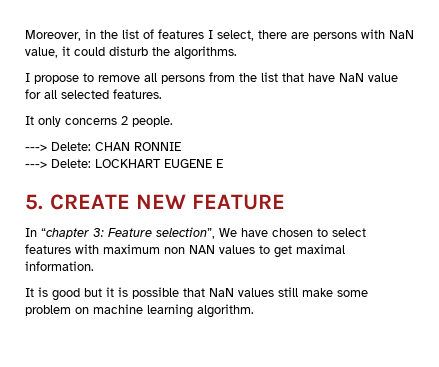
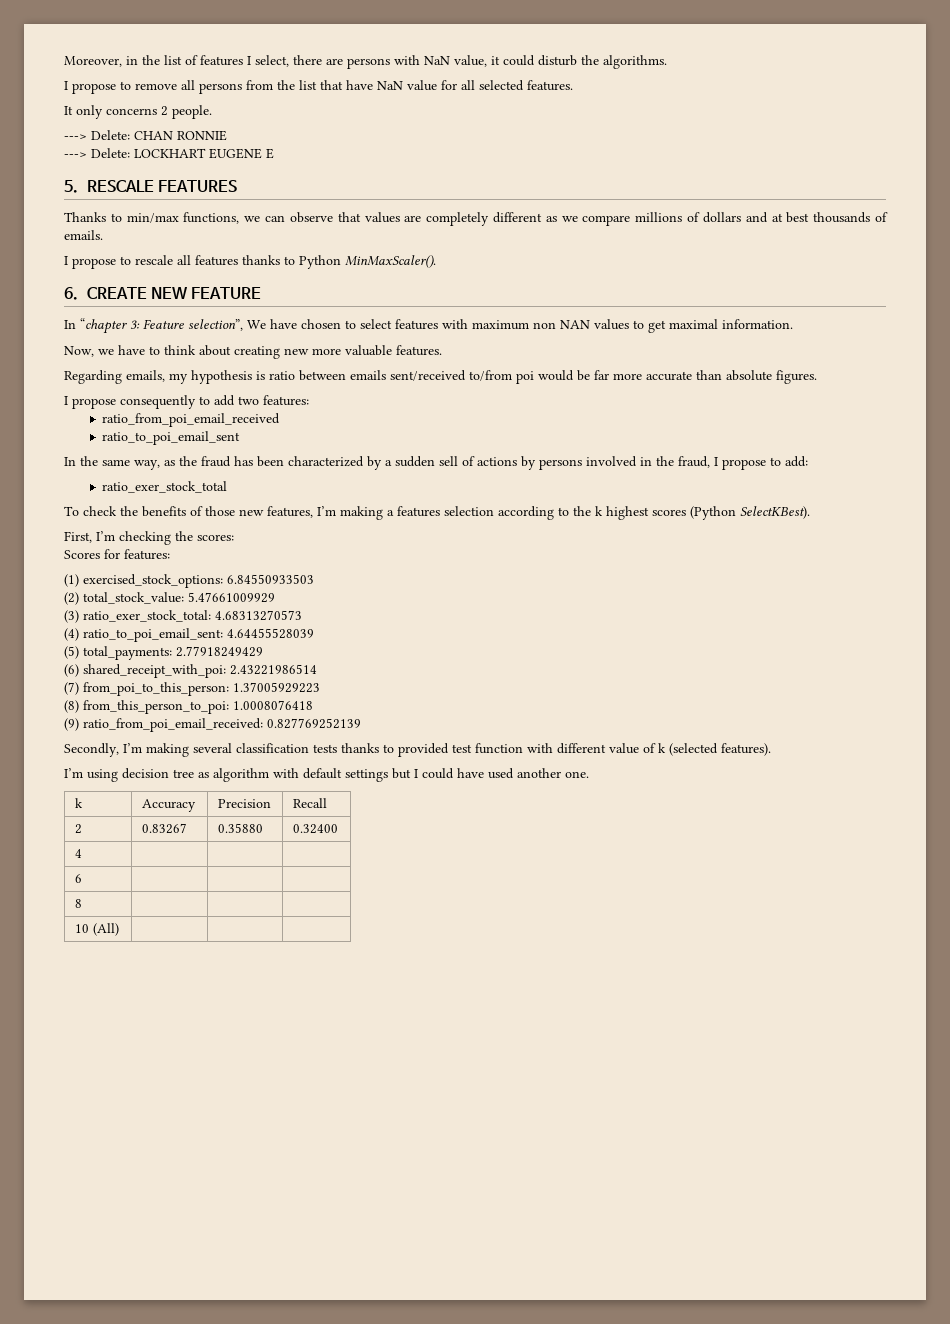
- 5. CREATE NEW FEATURE
+ 5. RESCALE FEATURES
+ Thanks to min/max functions, we can observe that values are completely different as we compare millions of dollars and at best thousands of emails.
+ I propose to rescale all features thanks to Python MinMaxScaler().
+ 6. CREATE NEW FEATURE
- It is good but it is possible that NaN values still make some problem on machine learning algorithm.
+ Now, we have to think about creating new more valuable features.
+ Regarding emails, my hypothesis is ratio between emails sent/received to/from poi would be far more accurate than absolute figures.
+ I propose consequently to add two features:
+ ratio_from_poi_email_received
+ ratio_to_poi_email_sent
+ In the same way, as the fraud has been characterized by a sudden sell of actions by persons involved in the fraud, I propose to add:
+ ratio_exer_stock_total
+ To check the benefits of those new features, I’m making a features selection according to the k highest scores (Python SelectKBest).
+ First, I’m checking the scores:
+ Scores for features:
+ (1) exercised_stock_options: 6.84550933503
+ (2) total_stock_value: 5.47661009929
+ (3) ratio_exer_stock_total: 4.68313270573
+ (4) ratio_to_poi_email_sent: 4.64455528039
+ (5) total_payments: 2.77918249429
+ (6) shared_receipt_with_poi: 2.43221986514
+ (7) from_poi_to_this_person: 1.37005929223
+ (8) from_this_person_to_poi: 1.0008076418
+ (9) ratio_from_poi_email_received: 0.827769252139
+ Secondly, I’m making several classification tests thanks to provided test function with different value of k (selected features).
+ I’m using decision tree as algorithm with default settings but I could have used another one.
+ k | Accuracy | Precision | Recall
+ 2 | 0.83267 | 0.35880 | 0.32400
+ 4 | | |
+ 6 | | |
+ 8 | | |
+ 10 (All) | | |

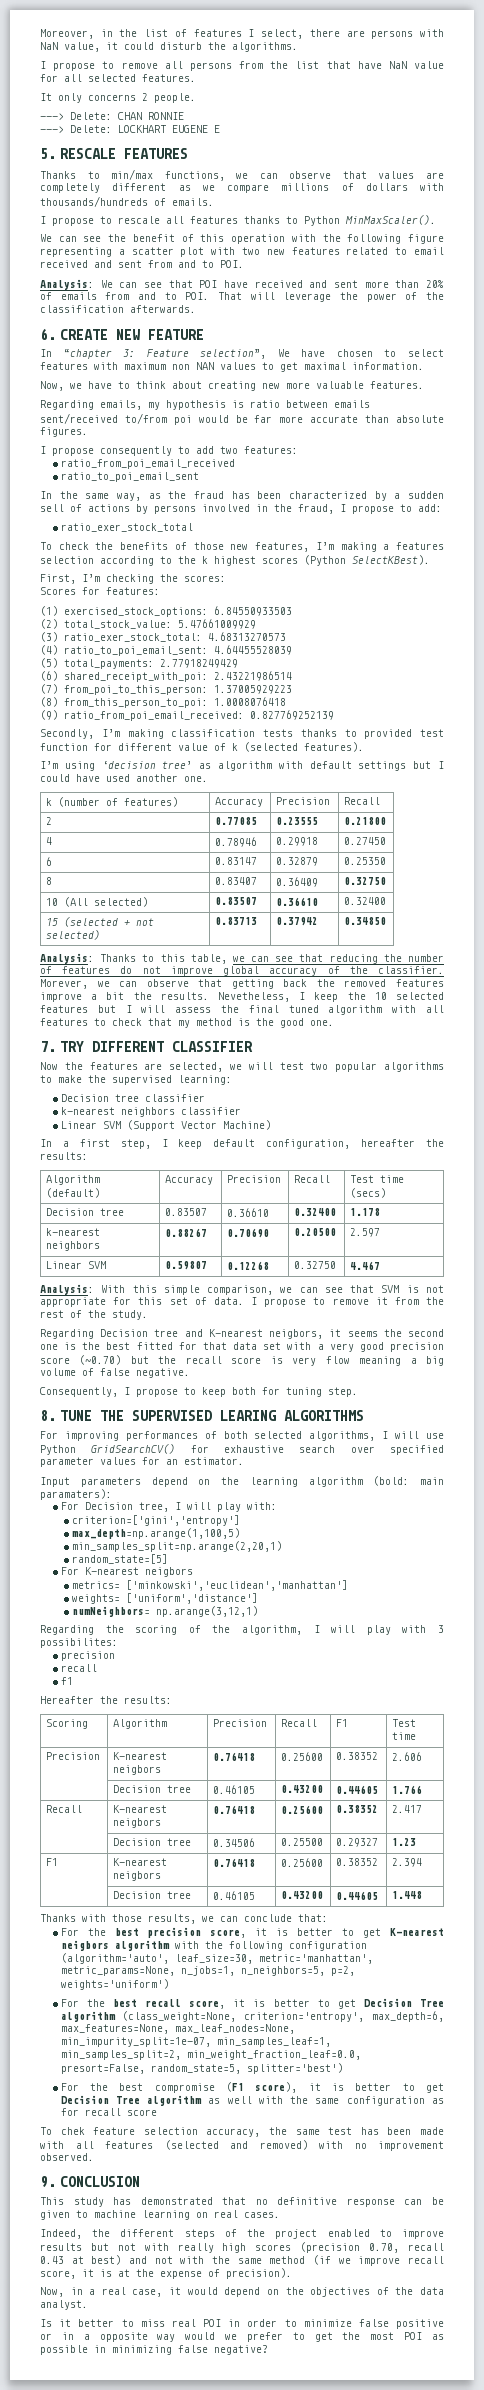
- Thanks to min/max functions, we can observe that values are completely different as we compare millions of dollars and at best thousands of emails.
+ Thanks to min/max functions, we can observe that values are completely different as we compare millions of dollars with thousands/hundreds of emails.
+ We can see the benefit of this operation with the following figure representing a scatter plot with two new features related to email received and sent from and to POI.
+ Analysis: We can see that POI have received and sent more than 20% of emails from and to POI. That will leverage the power of the classification afterwards.
- Secondly, I’m making several classification tests thanks to provided test function with different value of k (selected features).
+ Secondly, I’m making classification tests thanks to provided test function for different value of k (selected features).
- I’m using decision tree as algorithm with default settings but I could have used another one.
+ I’m using ‘decision tree’ as algorithm with default settings but I could have used another one.
- k | Accuracy | Precision | Recall
+ k (number of features) | Accuracy | Precision | Recall
- 2 | 0.83267 | 0.35880 | 0.32400
- 4 | | |
- 6 | | |
- 8 | | |
- 10 (All) | | |
+ 2 | 0.77085 | 0.23555 | 0.21800
+ 4 | 0.78946 | 0.29918 | 0.27450
+ 6 | 0.83147 | 0.32879 | 0.25350
+ 8 | 0.83407 | 0.36409 | 0.32750
+ 10 (All selected) | 0.83507 | 0.36610 | 0.32400
+ 15 (selected + not selected) | 0.83713 | 0.37942 | 0.34850
+ Analysis: Thanks to this table, we can see that reducing the number of features do not improve global accuracy of the classifier. Morever, we can observe that getting back the removed features improve a bit the results. Nevetheless, I keep the 10 selected features but I will assess the final tuned algorithm with all features to check that my method is the good one.
+ 7. TRY DIFFERENT CLASSIFIER
+ Now the features are selected, we will test two popular algorithms to make the supervised learning:
+ Decision tree classifier
+ k-nearest neighbors classifier
+ Linear SVM (Support Vector Machine)
+ In a first step, I keep default configuration, hereafter the results:
+ Algorithm (default) | Accuracy | Precision | Recall | Test time (secs)
+ Decision tree | 0.83507 | 0.36610 | 0.32400 | 1.178
+ k-nearest neighbors | 0.88267 | 0.70690 | 0.20500 | 2.597
+ Linear SVM | 0.59807 | 0.12268 | 0.32750 | 4.467
+ Analysis: With this simple comparison, we can see that SVM is not appropriate for this set of data. I propose to remove it from the rest of the study.
+ Regarding Decision tree and K-nearest neigbors, it seems the second one is the best fitted for that data set with a very good precision score (~0.70) but the recall score is very flow meaning a big volume of false negative.
+ Consequently, I propose to keep both for tuning step.
+ 8. TUNE THE SUPERVISED LEARING ALGORITHMS
+ For improving performances of both selected algorithms, I will use Python GridSearchCV() for exhaustive search over specified parameter values for an estimator.
+ Input parameters depend on the learning algorithm (bold: main paramaters):
+ For Decision tree, I will play with:
+ criterion=['gini','entropy']
+ max_depth=np.arange(1,100,5)
+ min_samples_split=np.arange(2,20,1)
+ random_state=[5]
+ For K-nearest neigbors
+ metrics= ['minkowski','euclidean','manhattan']
+ weights= ['uniform','distance']
+ numNeighbors= np.arange(3,12,1)
+ Regarding the scoring of the algorithm, I will play with 3 possibilites:
+ precision
+ recall
+ f1
+ Hereafter the results:
+ Scoring | Algorithm | Precision | Recall | F1 | Test time
+ Precision | K-nearest neigbors | 0.76418 | 0.25600 | 0.38352 | 2.606
+ | Decision tree | 0.46105 | 0.43200 | 0.44605 | 1.766
+ Recall | K-nearest neigbors | 0.76418 | 0.25600 | 0.38352 | 2.417
+ | Decision tree | 0.34506 | 0.25500 | 0.29327 | 1.23
+ F1 | K-nearest neigbors | 0.76418 | 0.25600 | 0.38352 | 2.394
+ | Decision tree | 0.46105 | 0.43200 | 0.44605 | 1.448
+ Thanks with those results, we can conclude that:
+ For the best precision score, it is better to get K-nearest neigbors algorithm with the following configuration (algorithm='auto', leaf_size=30, metric='manhattan', metric_params=None, n_jobs=1, n_neighbors=5, p=2, weights='uniform')
+ For the best recall score, it is better to get Decision Tree algorithm (class_weight=None, criterion='entropy', max_depth=6, max_features=None, max_leaf_nodes=None, min_impurity_split=1e-07, min_samples_leaf=1, min_samples_split=2, min_weight_fraction_leaf=0.0, presort=False, random_state=5, splitter='best')
+ For the best compromise (F1 score), it is better to get Decision Tree algorithm as well with the same configuration as for recall score
+ To chek feature selection accuracy, the same test has been made with all features (selected and removed) with no improvement observed.
+ 9. CONCLUSION
+ This study has demonstrated that no definitive response can be given to machine learning on real cases.
+ Indeed, the different steps of the project enabled to improve results but not with really high scores (precision 0.70, recall 0.43 at best) and not with the same method (if we improve recall score, it is at the expense of precision).
+ Now, in a real case, it would depend on the objectives of the data analyst.
+ Is it better to miss real POI in order to minimize false positive or in a opposite way would we prefer to get the most POI as possible in minimizing false negative?

